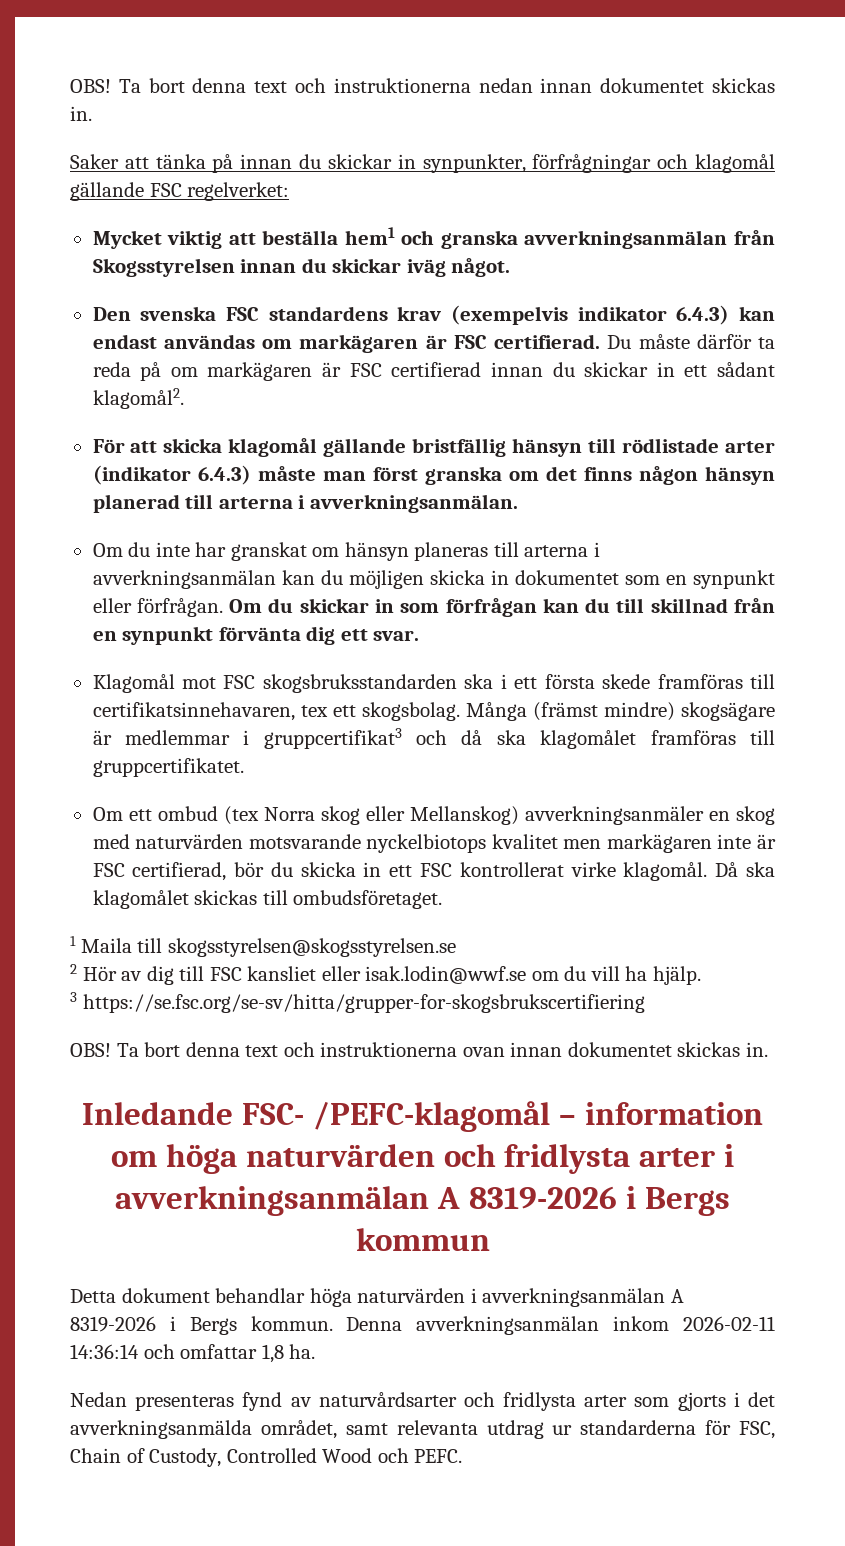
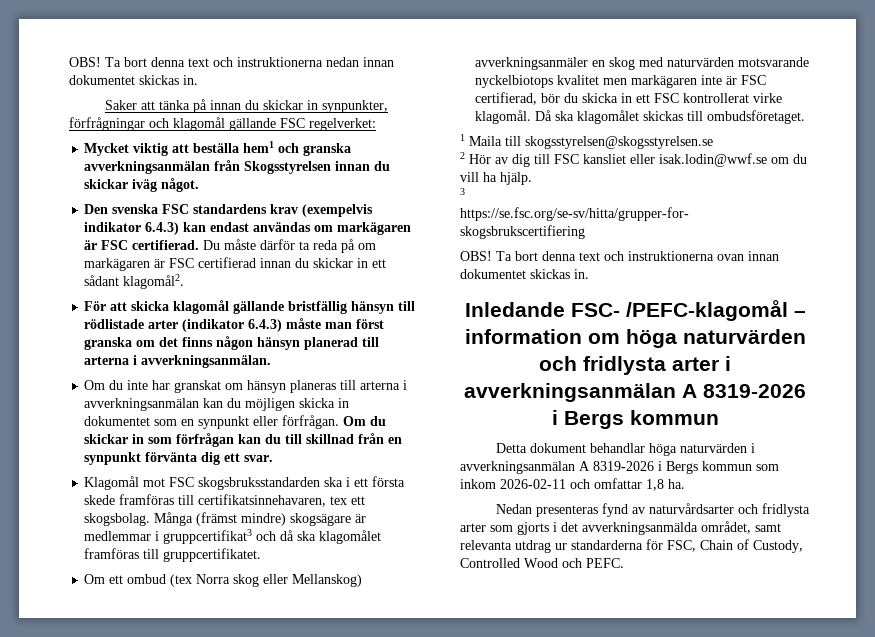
- Detta dokument behandlar höga naturvärden i avverkningsanmälan A 8319-2026 i Bergs kommun. Denna avverkningsanmälan inkom 2026-02-11 14:36:14 och omfattar 1,8 ha.
+ Detta dokument behandlar höga naturvärden i avverkningsanmälan A 8319-2026 i Bergs kommun som inkom 2026-02-11 och omfattar 1,8 ha.

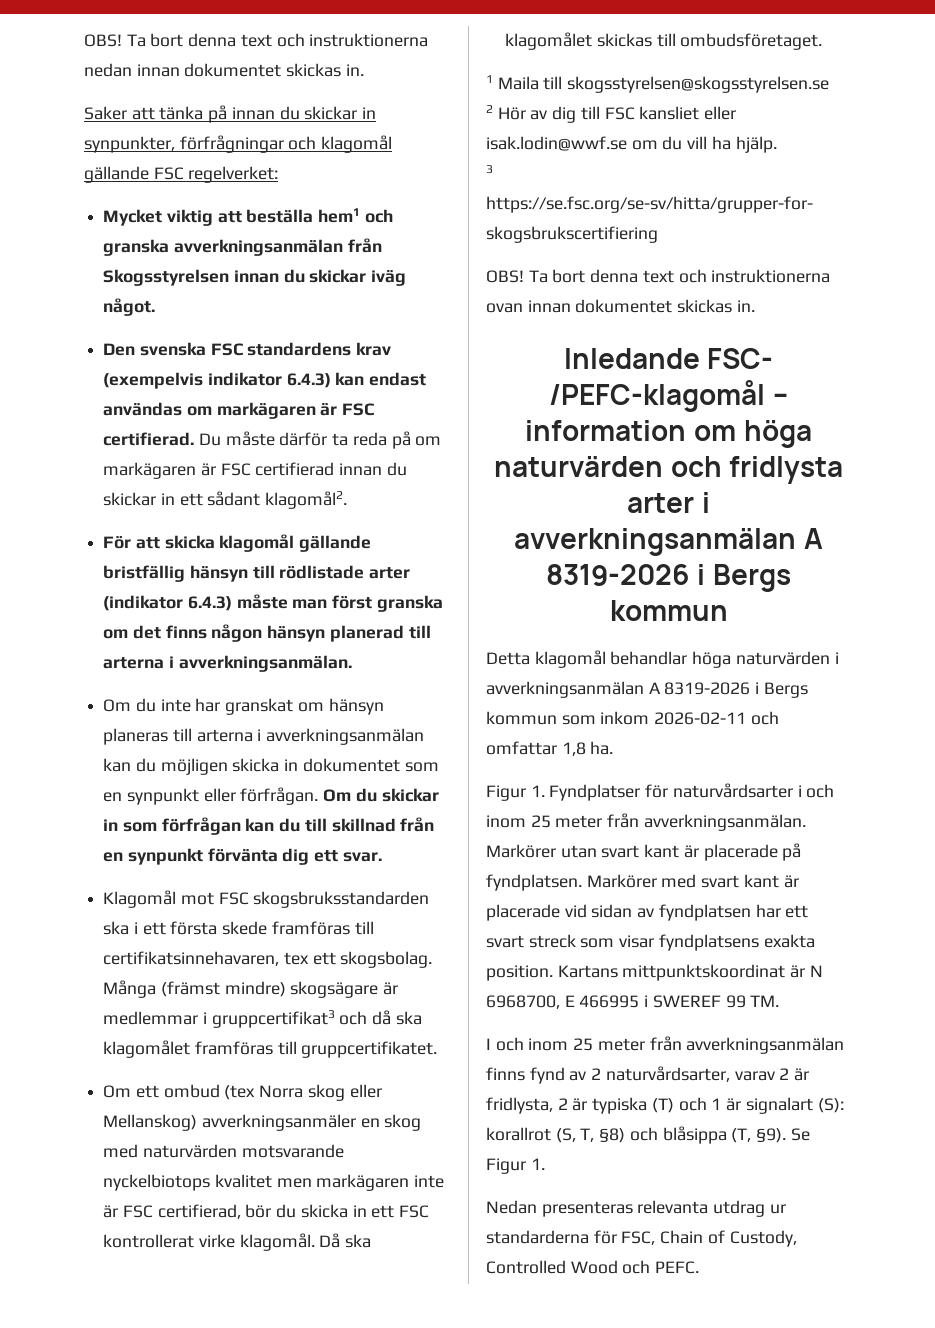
- Detta dokument behandlar höga naturvärden i avverkningsanmälan A 8319-2026 i Bergs kommun som inkom 2026-02-11 och omfattar 1,8 ha.
+ Detta klagomål behandlar höga naturvärden i avverkningsanmälan A 8319-2026 i Bergs kommun som inkom 2026-02-11 och omfattar 1,8 ha.
- Nedan presenteras fynd av naturvårdsarter och fridlysta arter som gjorts i det avverkningsanmälda området, samt relevanta utdrag ur standarderna för FSC, Chain of Custody, Controlled Wood och PEFC.
+ Figur 1. Fyndplatser för naturvårdsarter i och inom 25 meter från avverkningsanmälan. Markörer utan svart kant är placerade på fyndplatsen. Markörer med svart kant är placerade vid sidan av fyndplatsen har ett svart streck som visar fyndplatsens exakta position. Kartans mittpunktskoordinat är N 6968700, E 466995 i SWEREF 99 TM.
+ I och inom 25 meter från avverkningsanmälan finns fynd av 2 naturvårdsarter, varav 2 är fridlysta, 2 är typiska (T) och 1 är signalart (S): korallrot (S, T, §8) och blåsippa (T, §9). Se Figur 1.
+ Nedan presenteras relevanta utdrag ur standarderna för FSC, Chain of Custody, Controlled Wood och PEFC.

